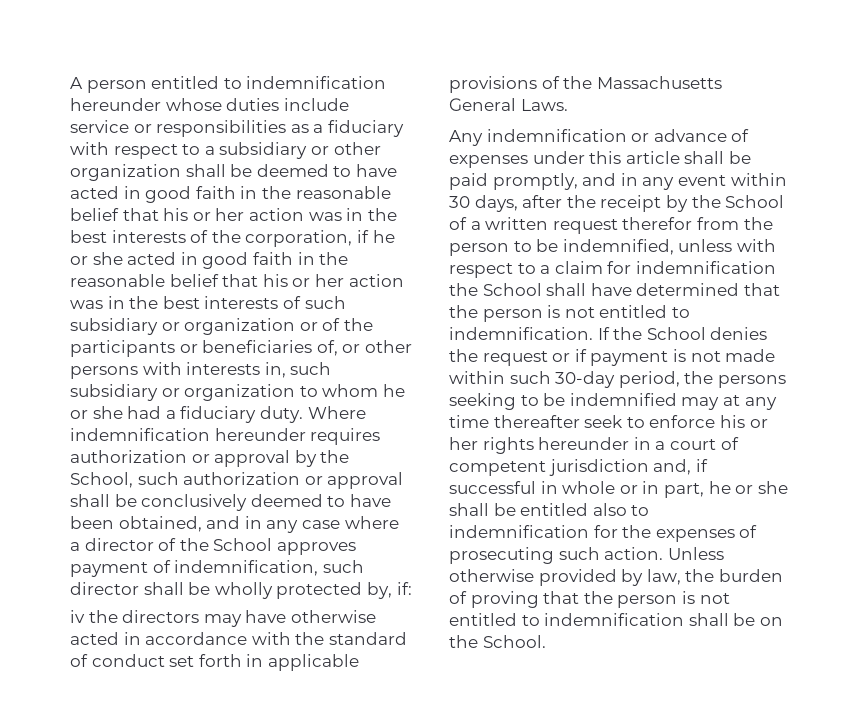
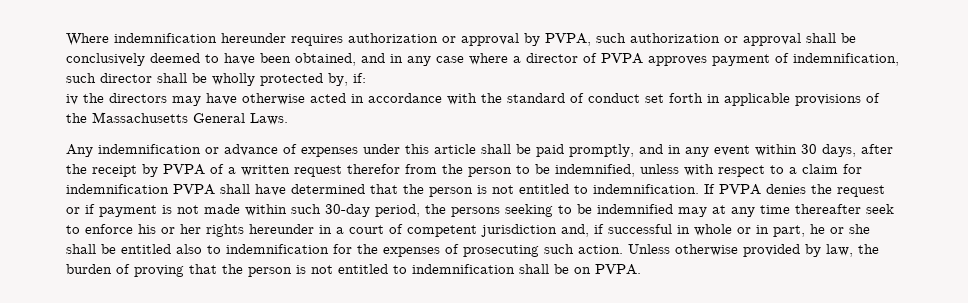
- A person entitled to indemnification hereunder whose duties include service or responsibilities as a fiduciary with respect to a subsidiary or other organization shall be deemed to have acted in good faith in the reasonable belief that his or her action was in the best interests of the corporation, if he or she acted in good faith in the reasonable belief that his or her action was in the best interests of such subsidiary or organization or of the participants or beneficiaries of, or other persons with interests in, such subsidiary or organization to whom he or she had a fiduciary duty. Where indemnification hereunder requires authorization or approval by the School, such authorization or approval shall be conclusively deemed to have been obtained, and in any case where a director of the School approves payment of indemnification, such director shall be wholly protected by, if:
+ Where indemnification hereunder requires authorization or approval by PVPA, such authorization or approval shall be conclusively deemed to have been obtained, and in any case where a director of PVPA approves payment of indemnification, such director shall be wholly protected by, if:
- Any indemnification or advance of expenses under this article shall be paid promptly, and in any event within 30 days, after the receipt by the School of a written request therefor from the person to be indemnified, unless with respect to a claim for indemnification the School shall have determined that the person is not entitled to indemnification.
+ Any indemnification or advance of expenses under this article shall be paid promptly, and in any event within 30 days, after the receipt by PVPA of a written request therefor from the person to be indemnified, unless with respect to a claim for indemnification PVPA shall have determined that the person is not entitled to indemnification.
- If the School denies the request or if payment is not made within such 30-day period, the persons seeking to be indemnified may at any time thereafter seek to enforce his or her rights hereunder in a court of competent jurisdiction and, if successful in whole or in part, he or she shall be entitled also to indemnification for the expenses of prosecuting such action.
+ If PVPA denies the request or if payment is not made within such 30-day period, the persons seeking to be indemnified may at any time thereafter seek to enforce his or her rights hereunder in a court of competent jurisdiction and, if successful in whole or in part, he or she shall be entitled also to indemnification for the expenses of prosecuting such action.
- Unless otherwise provided by law, the burden of proving that the person is not entitled to indemnification shall be on the School.
+ Unless otherwise provided by law, the burden of proving that the person is not entitled to indemnification shall be on PVPA.

